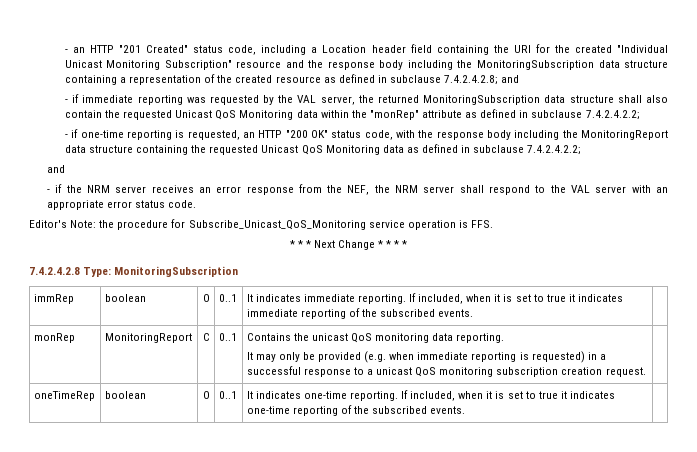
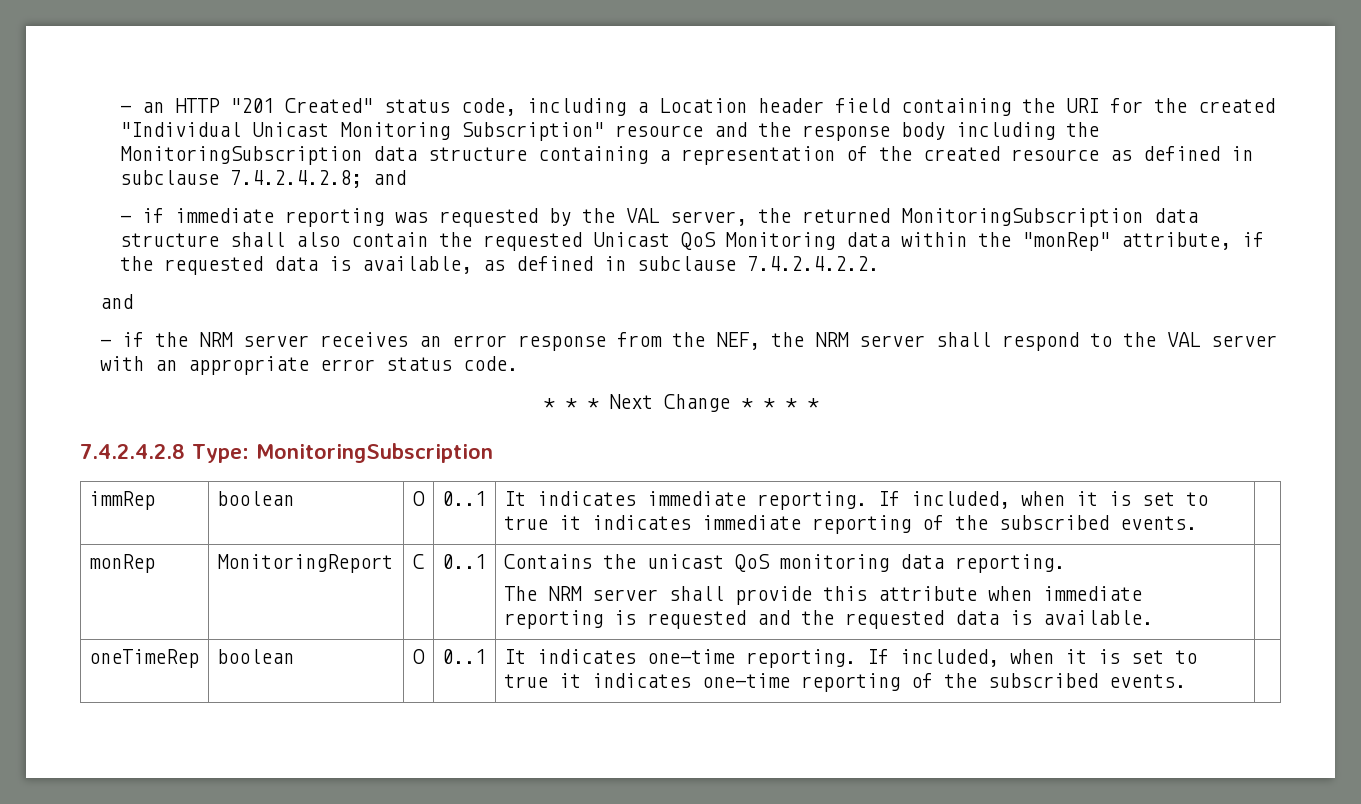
- - if immediate reporting was requested by the VAL server, the returned MonitoringSubscription data structure shall also contain the requested Unicast QoS Monitoring data within the "monRep" attribute as defined in subclause 7.4.2.4.2.2;
- - if one-time reporting is requested, an HTTP "200 OK" status code, with the response body including the MonitoringReport data structure containing the requested Unicast QoS Monitoring data as defined in subclause 7.4.2.4.2.2;
+ - if immediate reporting was requested by the VAL server, the returned MonitoringSubscription data structure shall also contain the requested Unicast QoS Monitoring data within the "monRep" attribute, if the requested data is available, as defined in subclause 7.4.2.4.2.2.
- Editor's Note: the procedure for Subscribe_Unicast_QoS_Monitoring service operation is FFS.
  monRep | MonitoringReport | C | 0..1 | Contains the unicast QoS monitoring data reporting.
- It may only be provided (e.g. when immediate reporting is requested) in a successful response to a unicast QoS monitoring subscription creation request. |
+ The NRM server shall provide this attribute when immediate reporting is requested and the requested data is available. |

